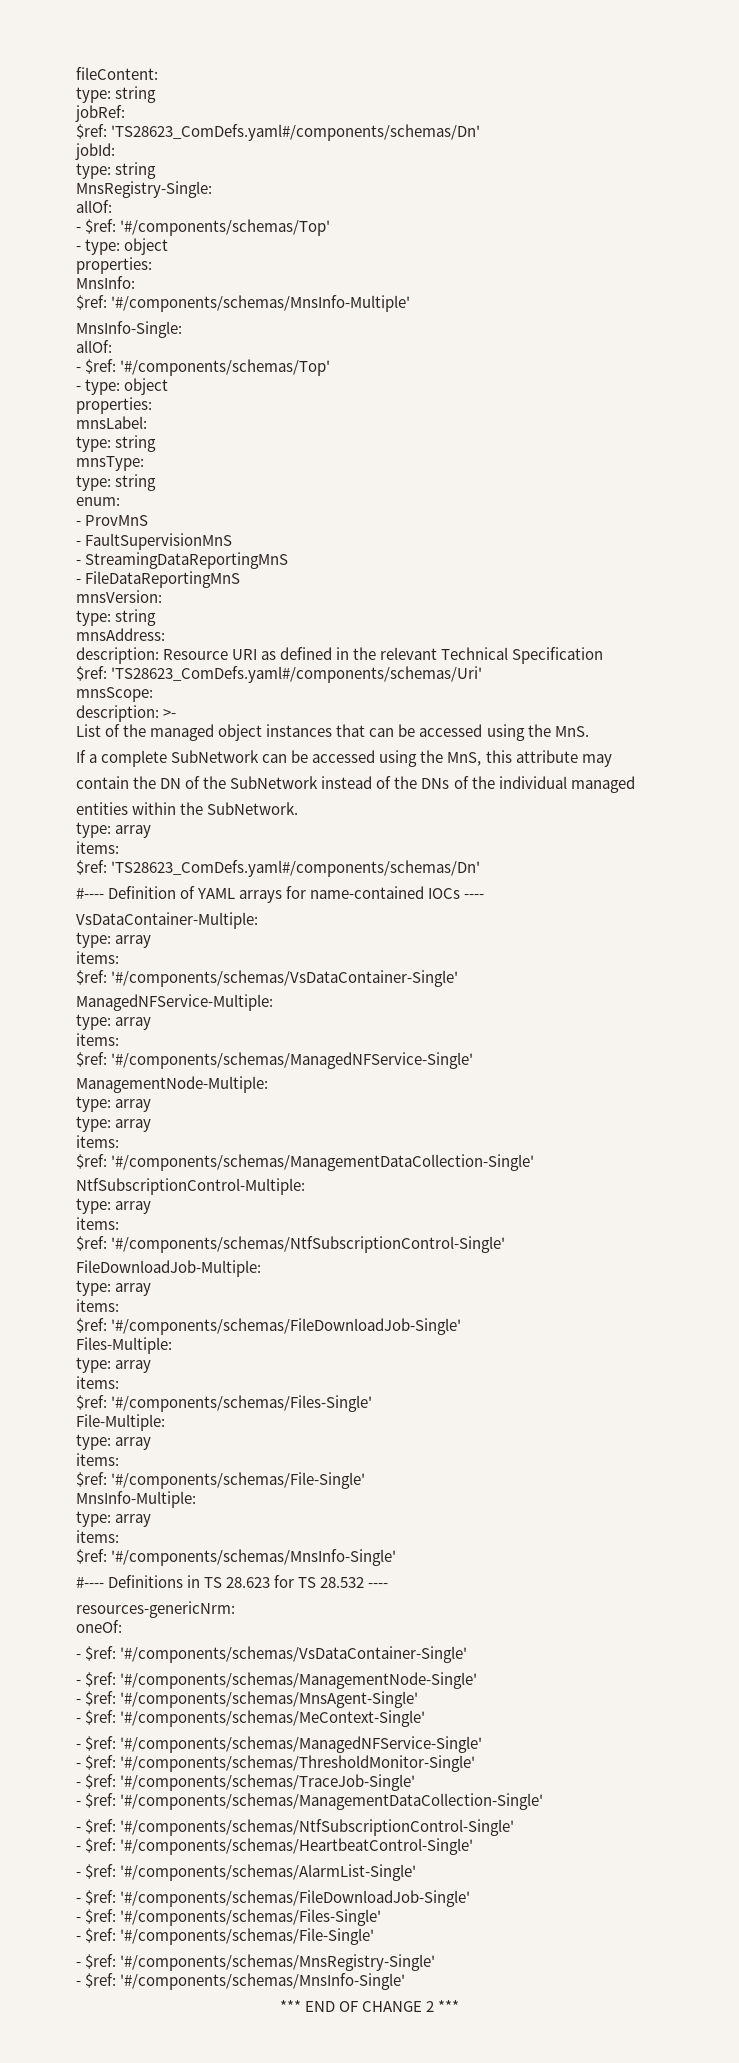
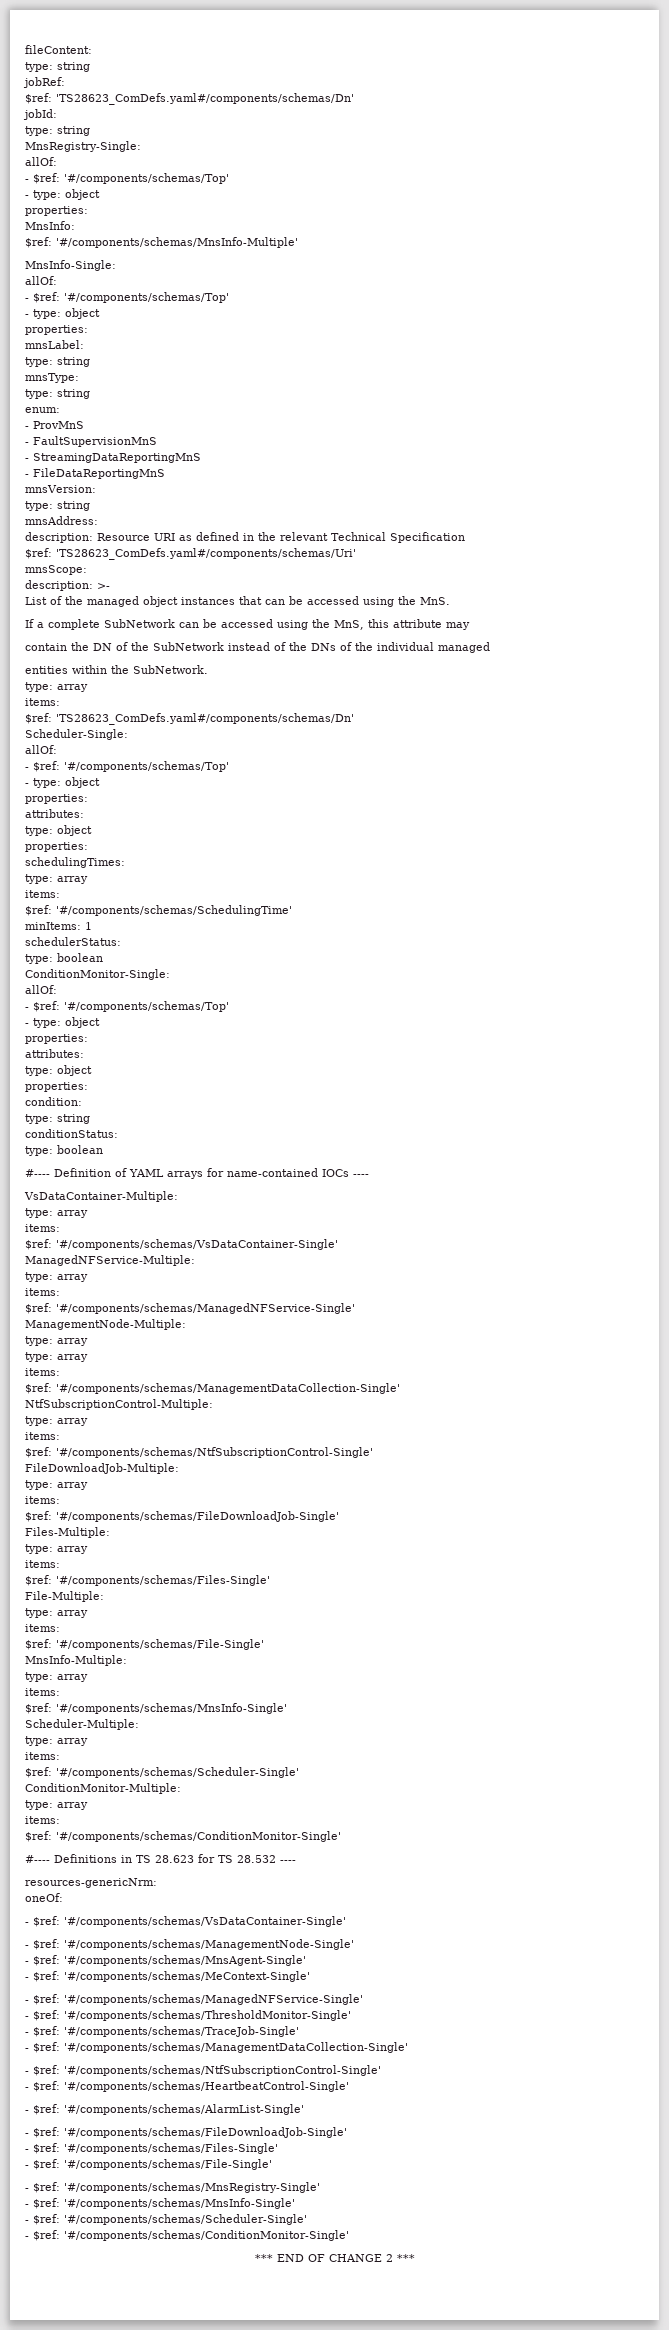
+ Scheduler-Single:
+ allOf:
+ - $ref: '#/components/schemas/Top'
+ - type: object
+ properties:
+ attributes:
+ type: object
+ properties:
+ schedulingTimes:
+ type: array
+ items:
+ $ref: '#/components/schemas/SchedulingTime'
+ minItems: 1
+ schedulerStatus:
+ type: boolean
+ ConditionMonitor-Single:
+ allOf:
+ - $ref: '#/components/schemas/Top'
+ - type: object
+ properties:
+ attributes:
+ type: object
+ properties:
+ condition:
+ type: string
+ conditionStatus:
+ type: boolean
+ Scheduler-Multiple:
+ type: array
+ items:
+ $ref: '#/components/schemas/Scheduler-Single'
+ ConditionMonitor-Multiple:
+ type: array
+ items:
+ $ref: '#/components/schemas/ConditionMonitor-Single'
+ - $ref: '#/components/schemas/Scheduler-Single'
+ - $ref: '#/components/schemas/ConditionMonitor-Single'

